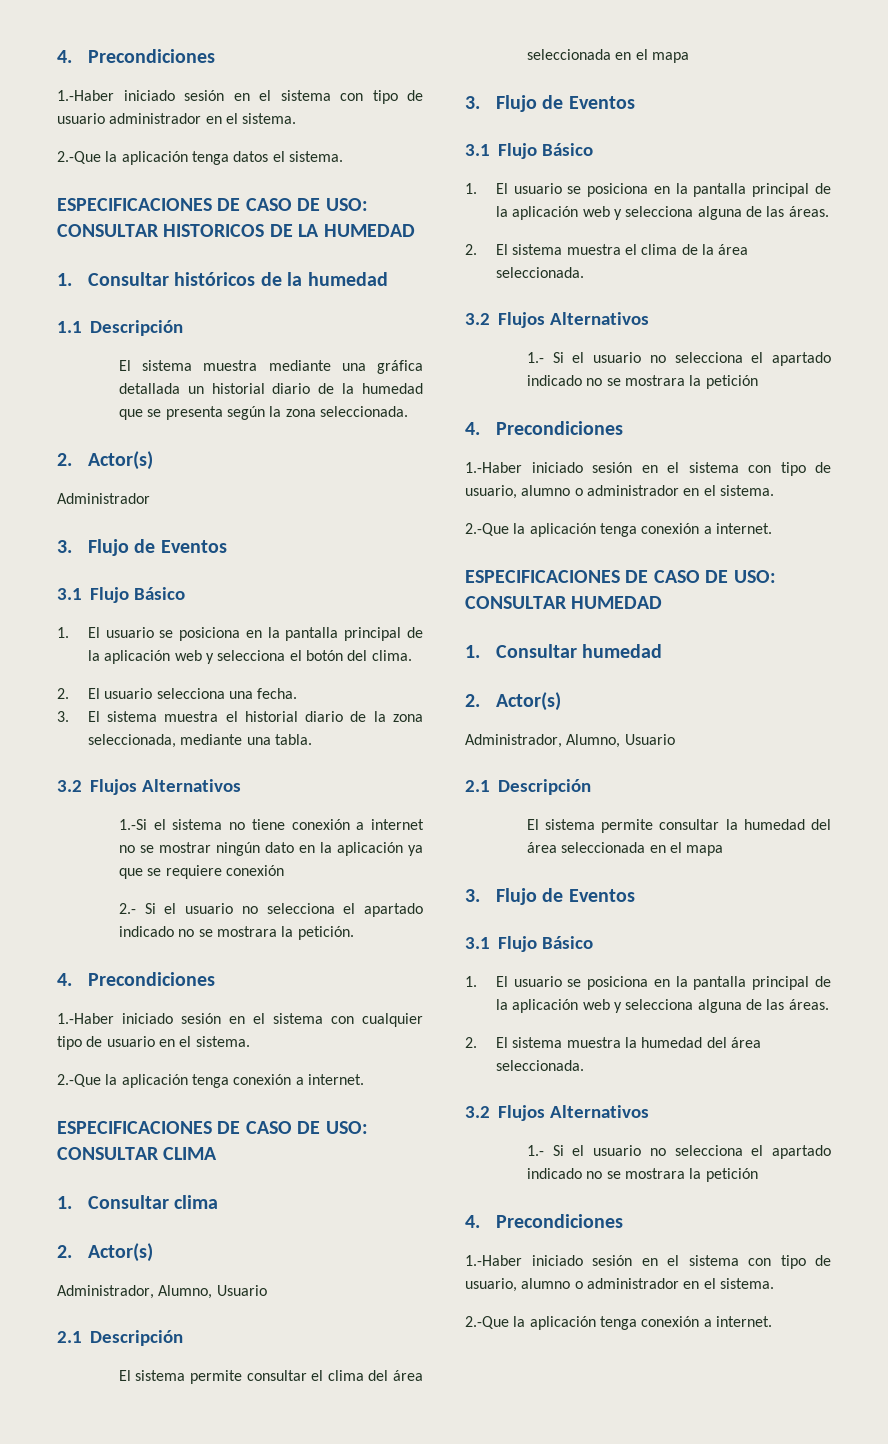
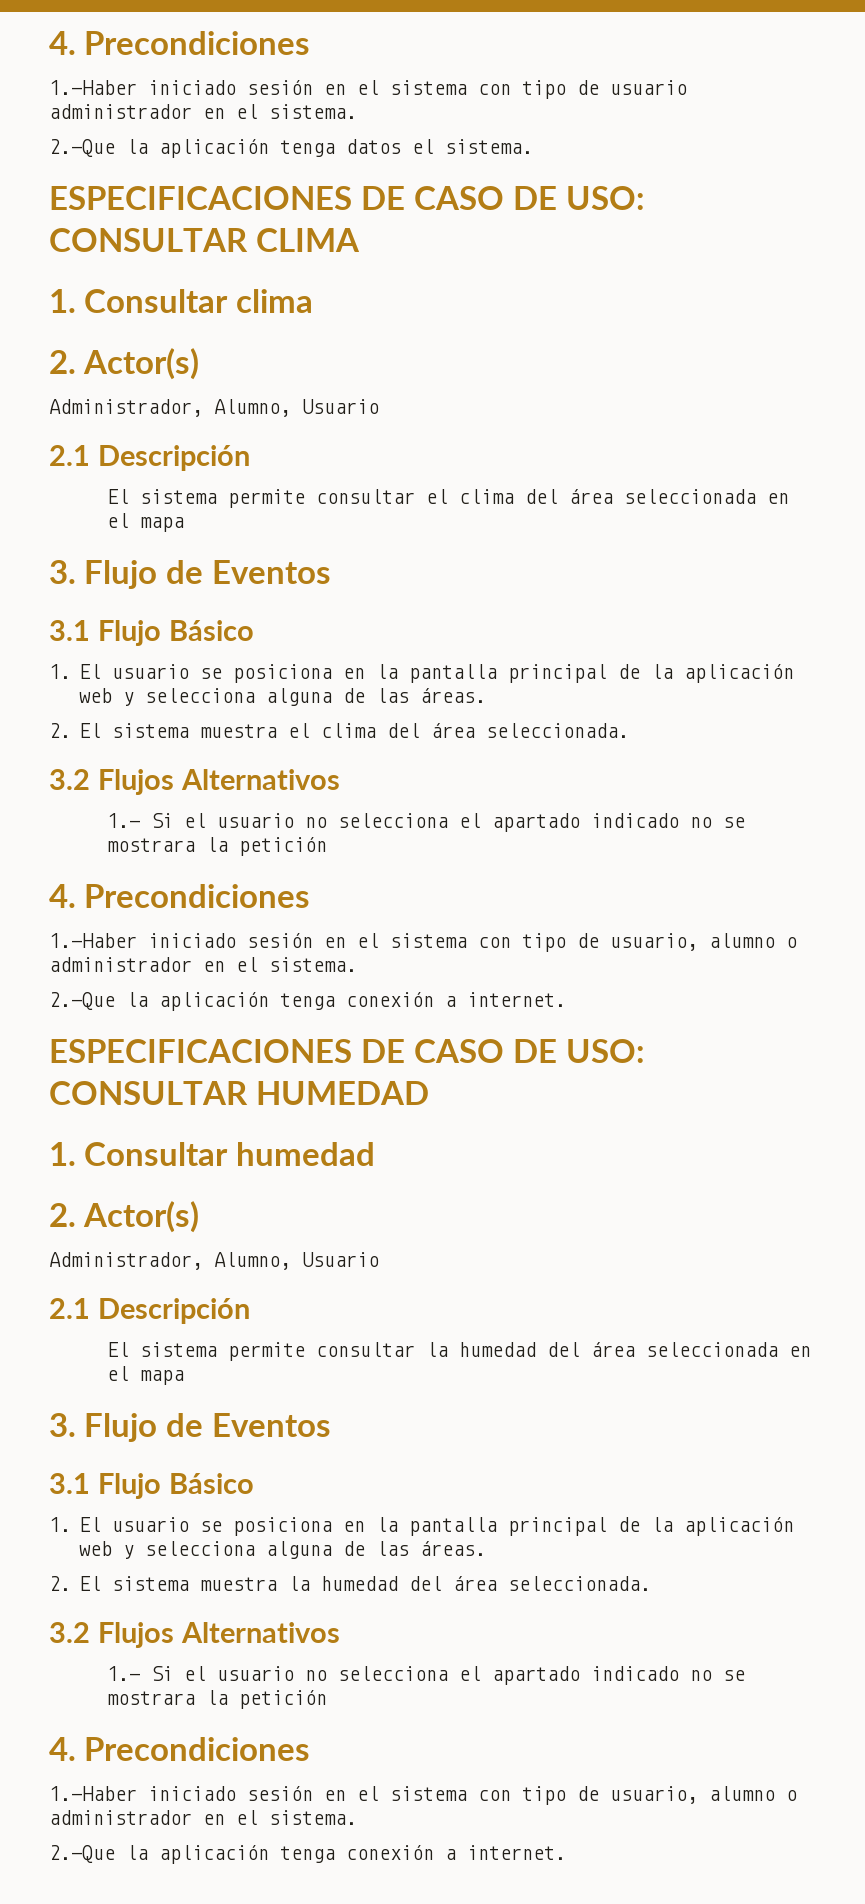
- ESPECIFICACIONES DE CASO DE USO: CONSULTAR HISTORICOS DE LA HUMEDAD
- 1. Consultar históricos de la humedad
- 1.1 Descripción
- El sistema muestra mediante una gráfica detallada un historial diario de la humedad que se presenta según la zona seleccionada.
- 2. Actor(s)
- Administrador
- 3. Flujo de Eventos
- 3.1 Flujo Básico
- 1. El usuario se posiciona en la pantalla principal de la aplicación web y selecciona el botón del clima.
- 2. El usuario selecciona una fecha.
- 3. El sistema muestra el historial diario de la zona seleccionada, mediante una tabla.
- 3.2 Flujos Alternativos
- 1.-Si el sistema no tiene conexión a internet no se mostrar ningún dato en la aplicación ya que se requiere conexión
- 2.- Si el usuario no selecciona el apartado indicado no se mostrara la petición.
- 4. Precondiciones
- 1.-Haber iniciado sesión en el sistema con cualquier tipo de usuario en el sistema.
- 2.-Que la aplicación tenga conexión a internet.
- 2. El sistema muestra el clima de la área seleccionada.
+ 2. El sistema muestra el clima del área seleccionada.

